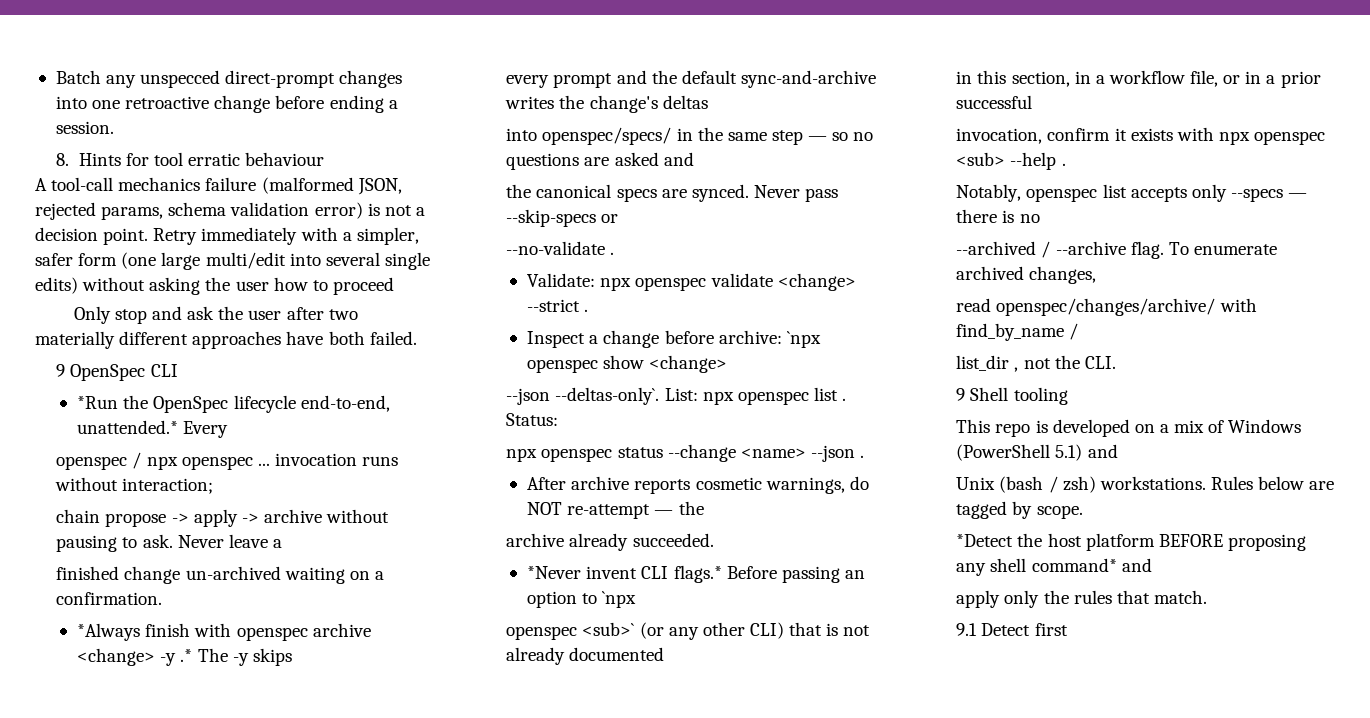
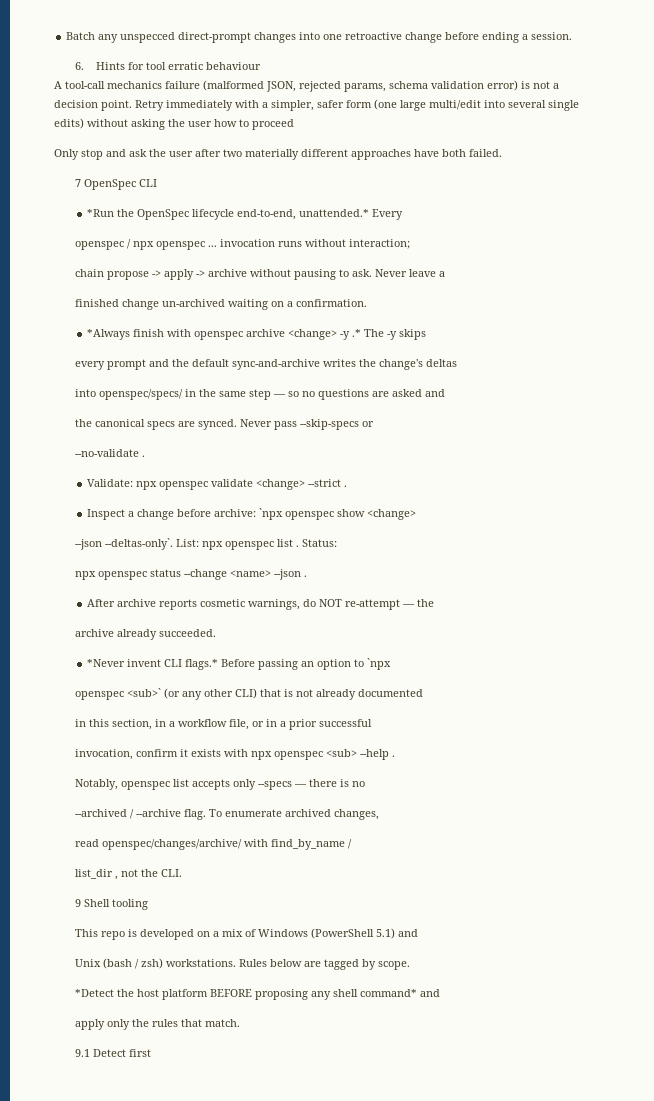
- 8. Hints for tool erratic behaviour
+ 6. Hints for tool erratic behaviour
- 9 OpenSpec CLI
+ 7 OpenSpec CLI

